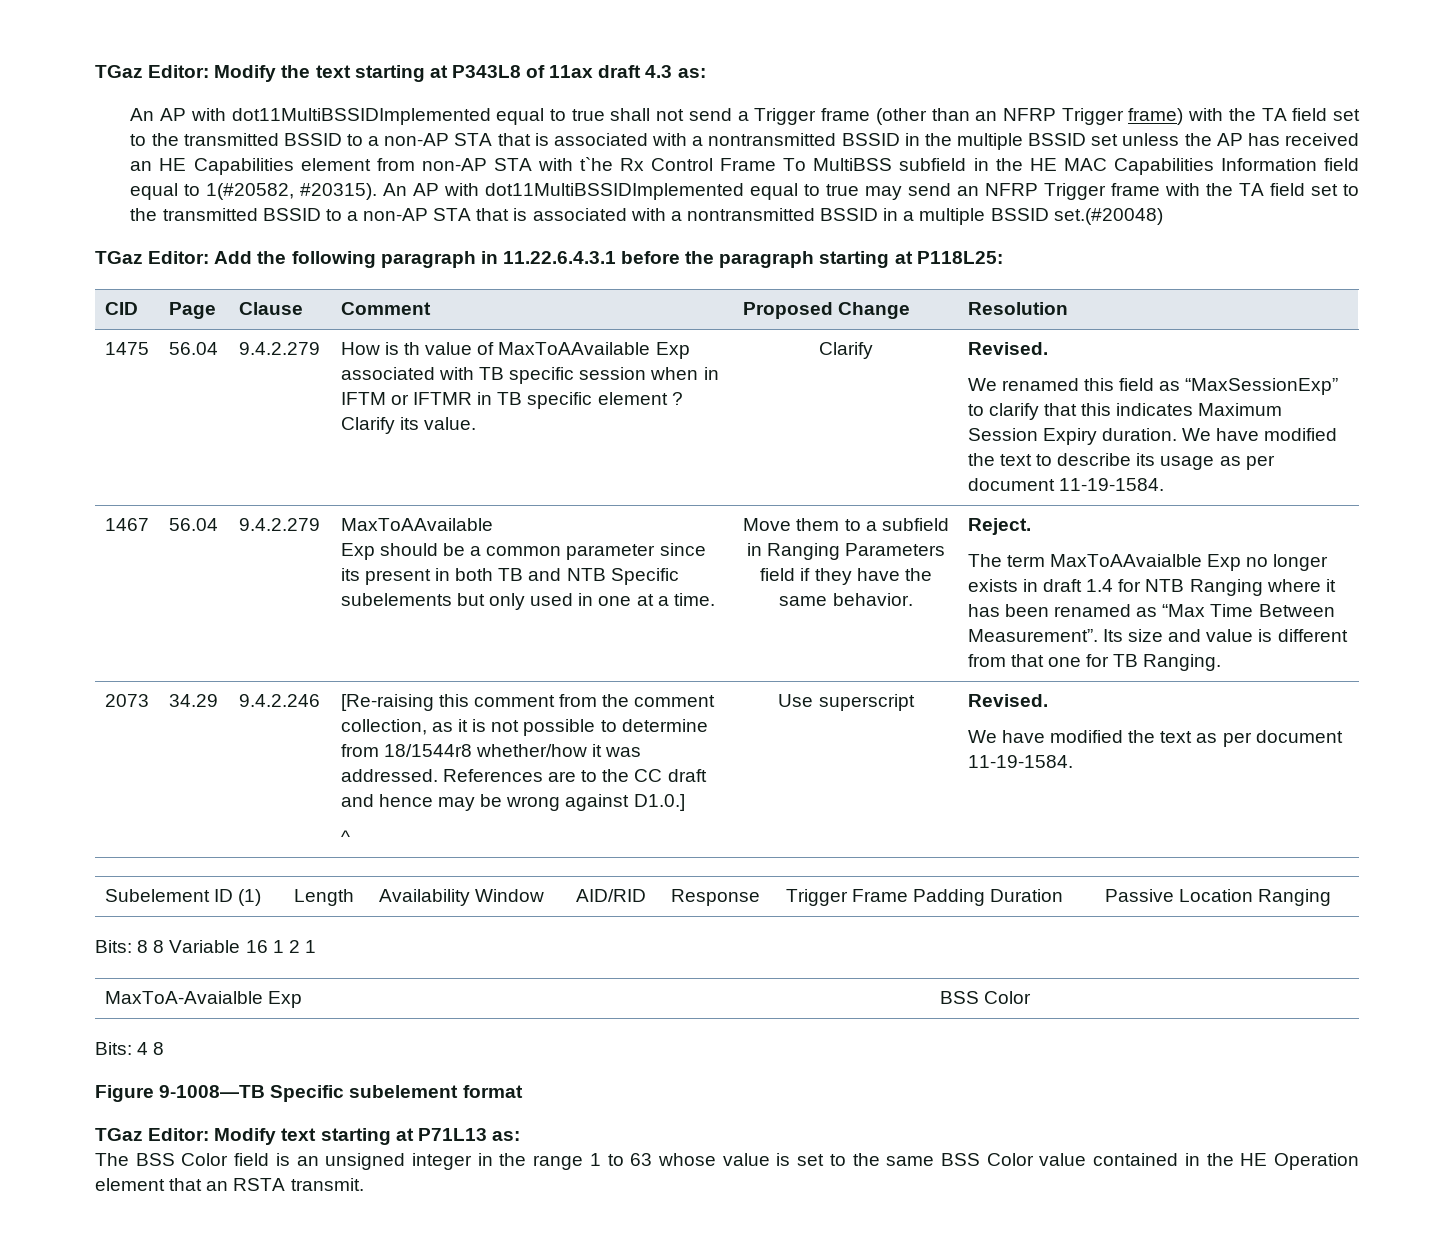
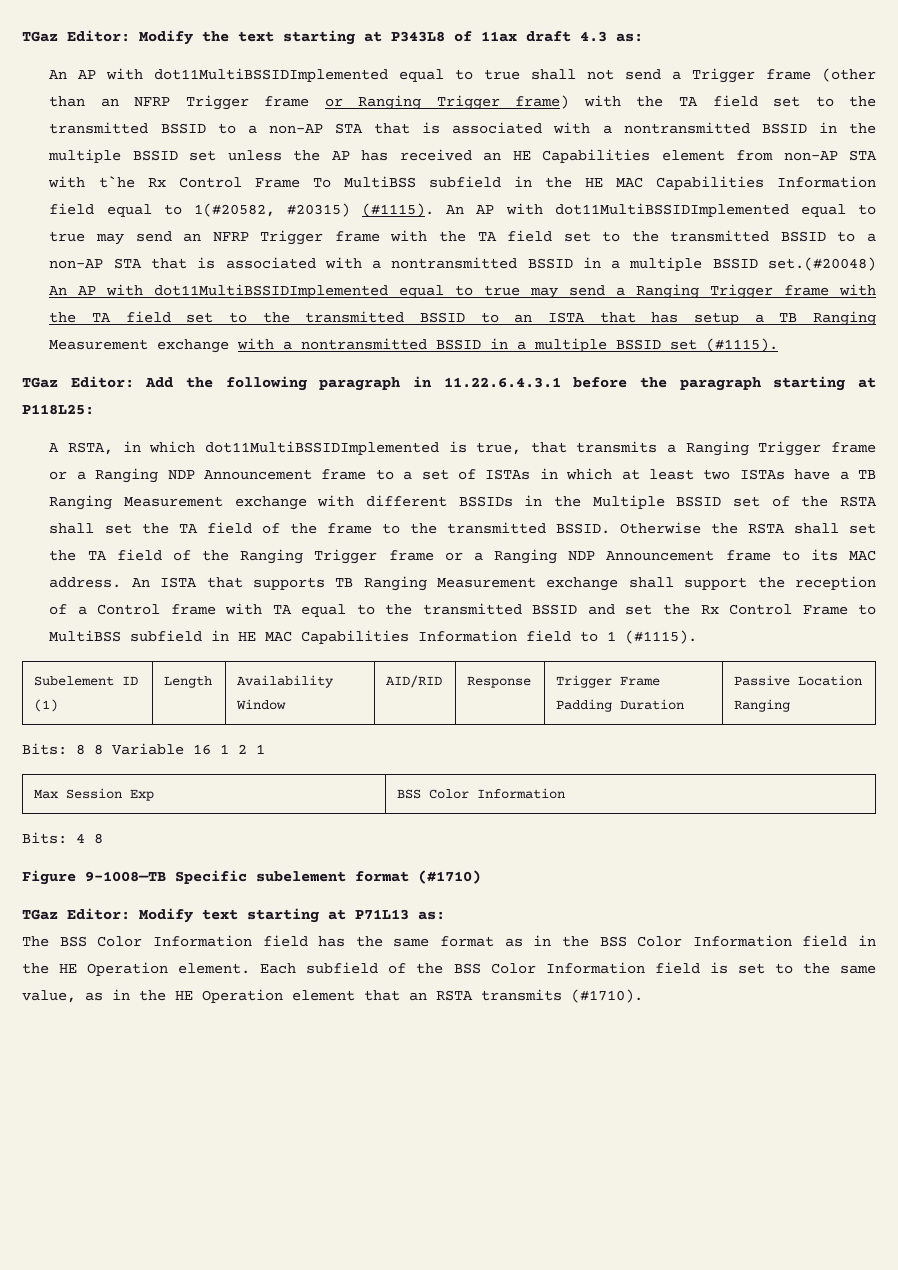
- An AP with dot11MultiBSSIDImplemented equal to true shall not send a Trigger frame (other than an NFRP Trigger frame) with the TA field set to the transmitted BSSID to a non-AP STA that is associated with a nontransmitted BSSID in the multiple BSSID set unless the AP has received an HE Capabilities element from non-AP STA with t`he Rx Control Frame To MultiBSS subfield in the HE MAC Capabilities Information field equal to 1(#20582, #20315).
+ An AP with dot11MultiBSSIDImplemented equal to true shall not send a Trigger frame (other than an NFRP Trigger frame or Ranging Trigger frame) with the TA field set to the transmitted BSSID to a non-AP STA that is associated with a nontransmitted BSSID in the multiple BSSID set unless the AP has received an HE Capabilities element from non-AP STA with t`he Rx Control Frame To MultiBSS subfield in the HE MAC Capabilities Information field equal to 1(#20582, #20315) (#1115).
- An AP with dot11MultiBSSIDImplemented equal to true may send an NFRP Trigger frame with the TA field set to the transmitted BSSID to a non-AP STA that is associated with a nontransmitted BSSID in a multiple BSSID set.(#20048)
+ An AP with dot11MultiBSSIDImplemented equal to true may send an NFRP Trigger frame with the TA field set to the transmitted BSSID to a non-AP STA that is associated with a nontransmitted BSSID in a multiple BSSID set.(#20048) An AP with dot11MultiBSSIDImplemented equal to true may send a Ranging Trigger frame with the TA field set to the transmitted BSSID to an ISTA that has setup a TB Ranging Measurement exchange with a nontransmitted BSSID in a multiple BSSID set (#1115).
- CID | Page | Clause | Comment | Proposed Change | Resolution
- 1475 | 56.04 | 9.4.2.279 | How is th value of MaxToAAvailable Exp associated with TB specific session when in IFTM or IFTMR in TB specific element ? Clarify its value. | Clarify | Revised.
- We renamed this field as “MaxSessionExp” to clarify that this indicates Maximum Session Expiry duration. We have modified the text to describe its usage as per document 11-19-1584.
- 1467 | 56.04 | 9.4.2.279 | MaxToAAvailable
- Exp should be a common parameter since its present in both TB and NTB Specific subelements but only used in one at a time. | Move them to a subfield in Ranging Parameters field if they have the same behavior. | Reject.
- The term MaxToAAvaialble Exp no longer exists in draft 1.4 for NTB Ranging where it has been renamed as “Max Time Between Measurement”. Its size and value is different from that one for TB Ranging.
- 2073 | 34.29 | 9.4.2.246 | [Re-raising this comment from the comment collection, as it is not possible to determine from 18/1544r8 whether/how it was addressed. References are to the CC draft and hence may be wrong against D1.0.]
- ^ | Use superscript | Revised.
- We have modified the text as per document 11-19-1584.
+ A RSTA, in which dot11MultiBSSIDImplemented is true, that transmits a Ranging Trigger frame or a Ranging NDP Announcement frame to a set of ISTAs in which at least two ISTAs have a TB Ranging Measurement exchange with different BSSIDs in the Multiple BSSID set of the RSTA shall set the TA field of the frame to the transmitted BSSID. Otherwise the RSTA shall set the TA field of the Ranging Trigger frame or a Ranging NDP Announcement frame to its MAC address. An ISTA that supports TB Ranging Measurement exchange shall support the reception of a Control frame with TA equal to the transmitted BSSID and set the Rx Control Frame to MultiBSS subfield in HE MAC Capabilities Information field to 1 (#1115).
- MaxToA-Avaialble Exp | BSS Color
+ Max Session Exp | BSS Color Information
- Figure 9-1008—TB Specific subelement format
+ Figure 9-1008—TB Specific subelement format (#1710)
- The BSS Color field is an unsigned integer in the range 1 to 63 whose value is set to the same BSS Color value contained in the HE Operation element that an RSTA transmit.
+ The BSS Color Information field has the same format as in the BSS Color Information field in the HE Operation element. Each subfield of the BSS Color Information field is set to the same value, as in the HE Operation element that an RSTA transmits (#1710).

